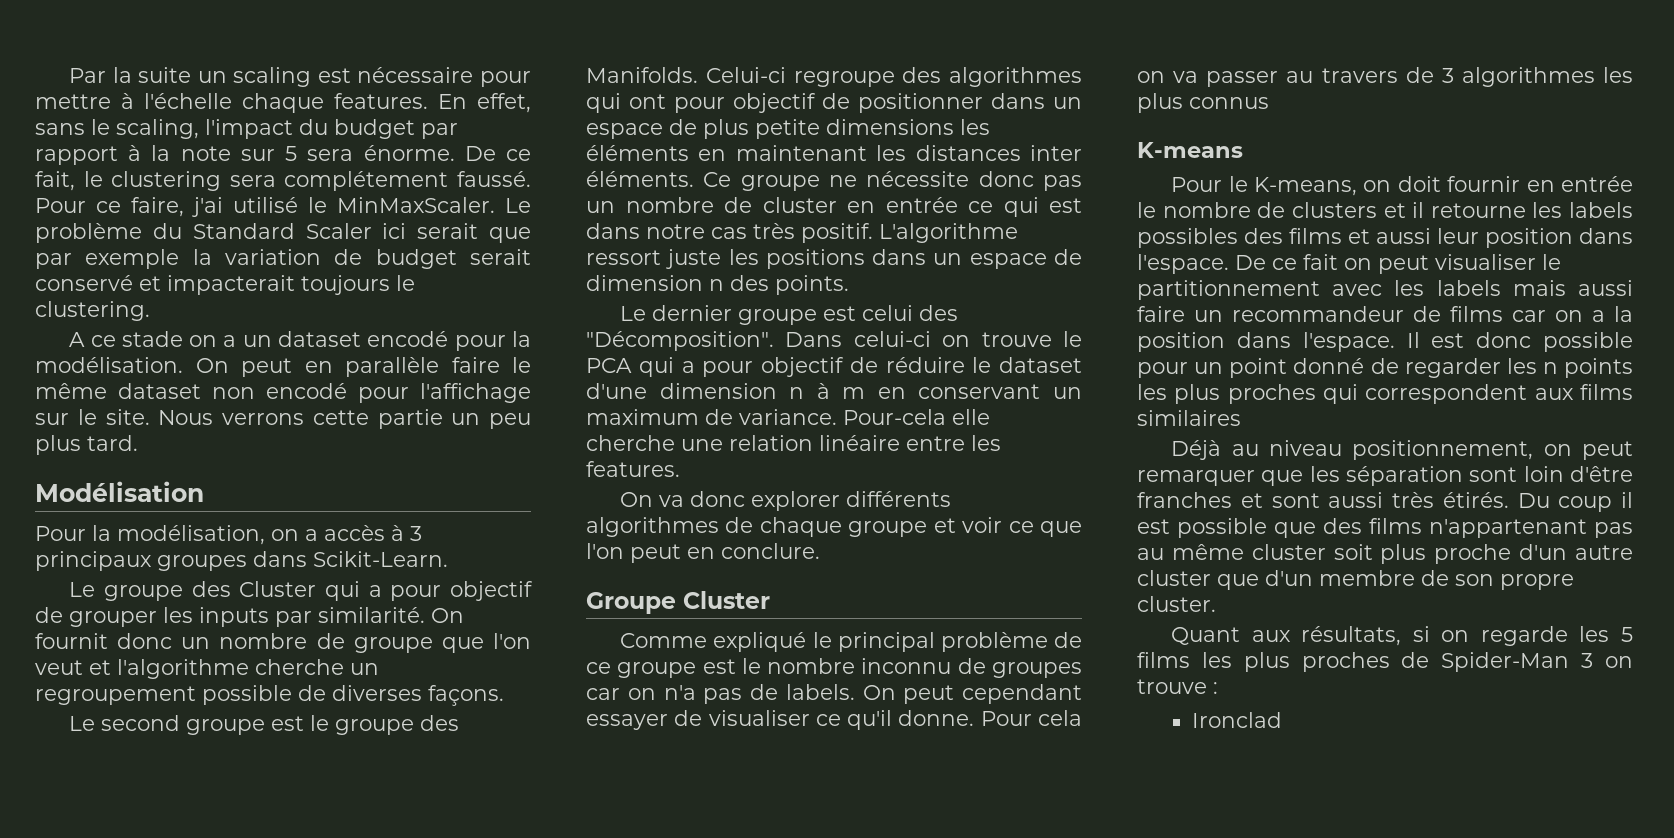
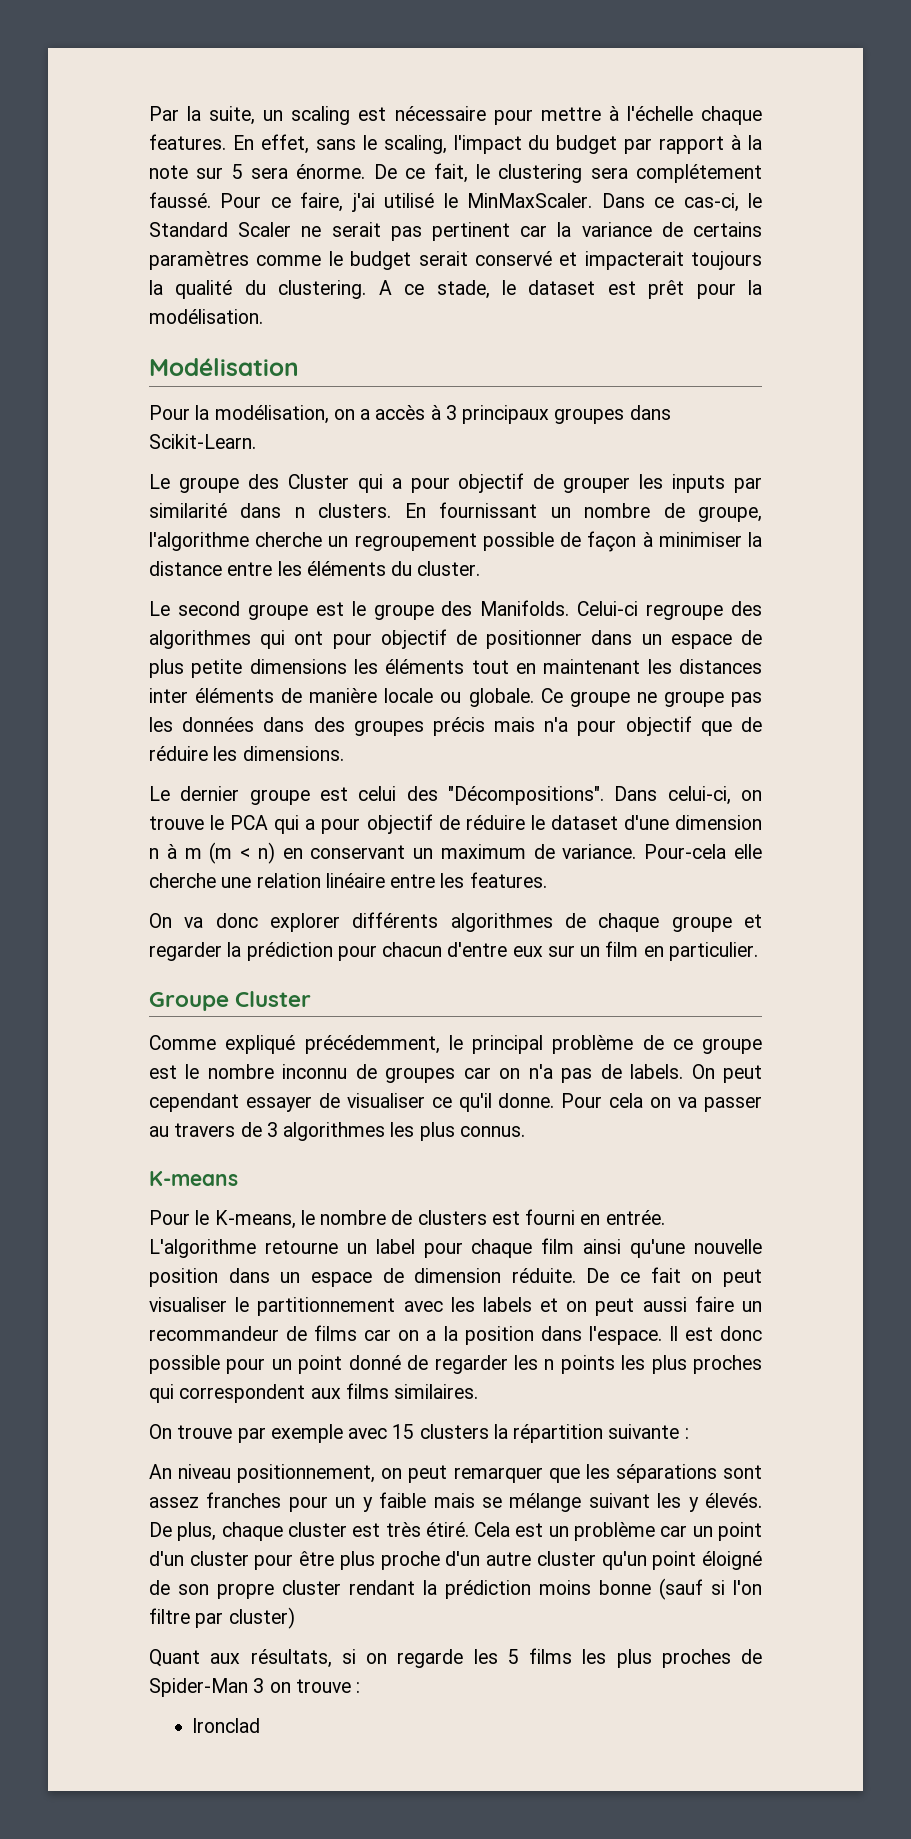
- Par la suite un scaling est nécessaire pour mettre à l'échelle chaque features.
+ Par la suite, un scaling est nécessaire pour mettre à l'échelle chaque features.
- Le problème du Standard Scaler ici serait que par exemple la variation de budget serait conservé et impacterait toujours le clustering.
- A ce stade on a un dataset encodé pour la modélisation. On peut en parallèle faire le même dataset non encodé pour l'affichage sur le site. Nous verrons cette partie un peu plus tard.
+ Dans ce cas-ci, le Standard Scaler ne serait pas pertinent car la variance de certains paramètres comme le budget serait conservé et impacterait toujours la qualité du clustering. A ce stade, le dataset est prêt pour la modélisation.
- Le groupe des Cluster qui a pour objectif de grouper les inputs par similarité. On fournit donc un nombre de groupe que l'on veut et l'algorithme cherche un regroupement possible de diverses façons.
+ Le groupe des Cluster qui a pour objectif de grouper les inputs par similarité dans n clusters. En fournissant un nombre de groupe, l'algorithme cherche un regroupement possible de façon à minimiser la distance entre les éléments du cluster.
- Celui-ci regroupe des algorithmes qui ont pour objectif de positionner dans un espace de plus petite dimensions les éléments en maintenant les distances inter éléments. Ce groupe ne nécessite donc pas un nombre de cluster en entrée ce qui est dans notre cas très positif. L'algorithme ressort juste les positions dans un espace de dimension n des points.
+ Celui-ci regroupe des algorithmes qui ont pour objectif de positionner dans un espace de plus petite dimensions les éléments tout en maintenant les distances inter éléments de manière locale ou globale. Ce groupe ne groupe pas les données dans des groupes précis mais n'a pour objectif que de réduire les dimensions.
- Le dernier groupe est celui des "Décomposition". Dans celui-ci on trouve le PCA qui a pour objectif de réduire le dataset d'une dimension n à m en conservant un maximum de variance.
+ Le dernier groupe est celui des "Décompositions". Dans celui-ci, on trouve le PCA qui a pour objectif de réduire le dataset d'une dimension n à m (m < n) en conservant un maximum de variance.
- On va donc explorer différents algorithmes de chaque groupe et voir ce que l'on peut en conclure.
+ On va donc explorer différents algorithmes de chaque groupe et regarder la prédiction pour chacun d'entre eux sur un film en particulier.
- Comme expliqué le principal problème de ce groupe est le nombre inconnu de groupes car on n'a pas de labels.
+ Comme expliqué précédemment, le principal problème de ce groupe est le nombre inconnu de groupes car on n'a pas de labels.
- Pour cela on va passer au travers de 3 algorithmes les plus connus
+ Pour cela on va passer au travers de 3 algorithmes les plus connus.
- Pour le K-means, on doit fournir en entrée le nombre de clusters et il retourne les labels possibles des films et aussi leur position dans l'espace.
+ Pour le K-means, le nombre de clusters est fourni en entrée. L'algorithme retourne un label pour chaque film ainsi qu'une nouvelle position dans un espace de dimension réduite.
- De ce fait on peut visualiser le partitionnement avec les labels mais aussi faire un recommandeur de films car on a la position dans l'espace.
+ De ce fait on peut visualiser le partitionnement avec les labels et on peut aussi faire un recommandeur de films car on a la position dans l'espace.
- Il est donc possible pour un point donné de regarder les n points les plus proches qui correspondent aux films similaires
- Déjà au niveau positionnement, on peut remarquer que les séparation sont loin d'être franches et sont aussi très étirés. Du coup il est possible que des films n'appartenant pas au même cluster soit plus proche d'un autre cluster que d'un membre de son propre cluster.
+ Il est donc possible pour un point donné de regarder les n points les plus proches qui correspondent aux films similaires.
+ On trouve par exemple avec 15 clusters la répartition suivante :
+ An niveau positionnement, on peut remarquer que les séparations sont assez franches pour un y faible mais se mélange suivant les y élevés. De plus, chaque cluster est très étiré. Cela est un problème car un point d'un cluster pour être plus proche d'un autre cluster qu'un point éloigné de son propre cluster rendant la prédiction moins bonne (sauf si l'on filtre par cluster)

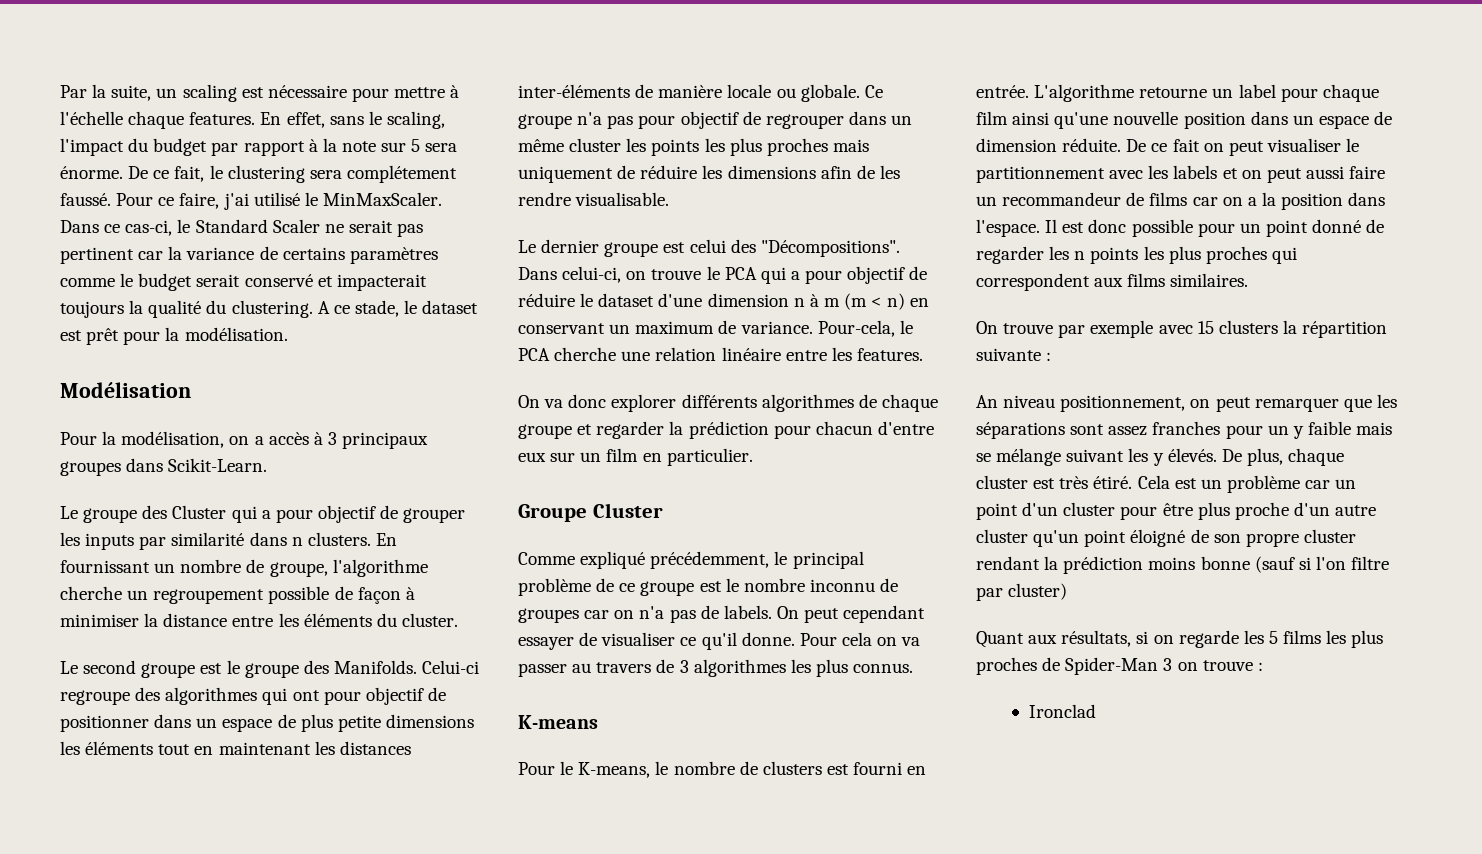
- Celui-ci regroupe des algorithmes qui ont pour objectif de positionner dans un espace de plus petite dimensions les éléments tout en maintenant les distances inter éléments de manière locale ou globale.
+ Celui-ci regroupe des algorithmes qui ont pour objectif de positionner dans un espace de plus petite dimensions les éléments tout en maintenant les distances inter-éléments de manière locale ou globale.
- Ce groupe ne groupe pas les données dans des groupes précis mais n'a pour objectif que de réduire les dimensions.
+ Ce groupe n'a pas pour objectif de regrouper dans un même cluster les points les plus proches mais uniquement de réduire les dimensions afin de les rendre visualisable.
- Pour-cela elle cherche une relation linéaire entre les features.
+ Pour-cela, le PCA cherche une relation linéaire entre les features.

